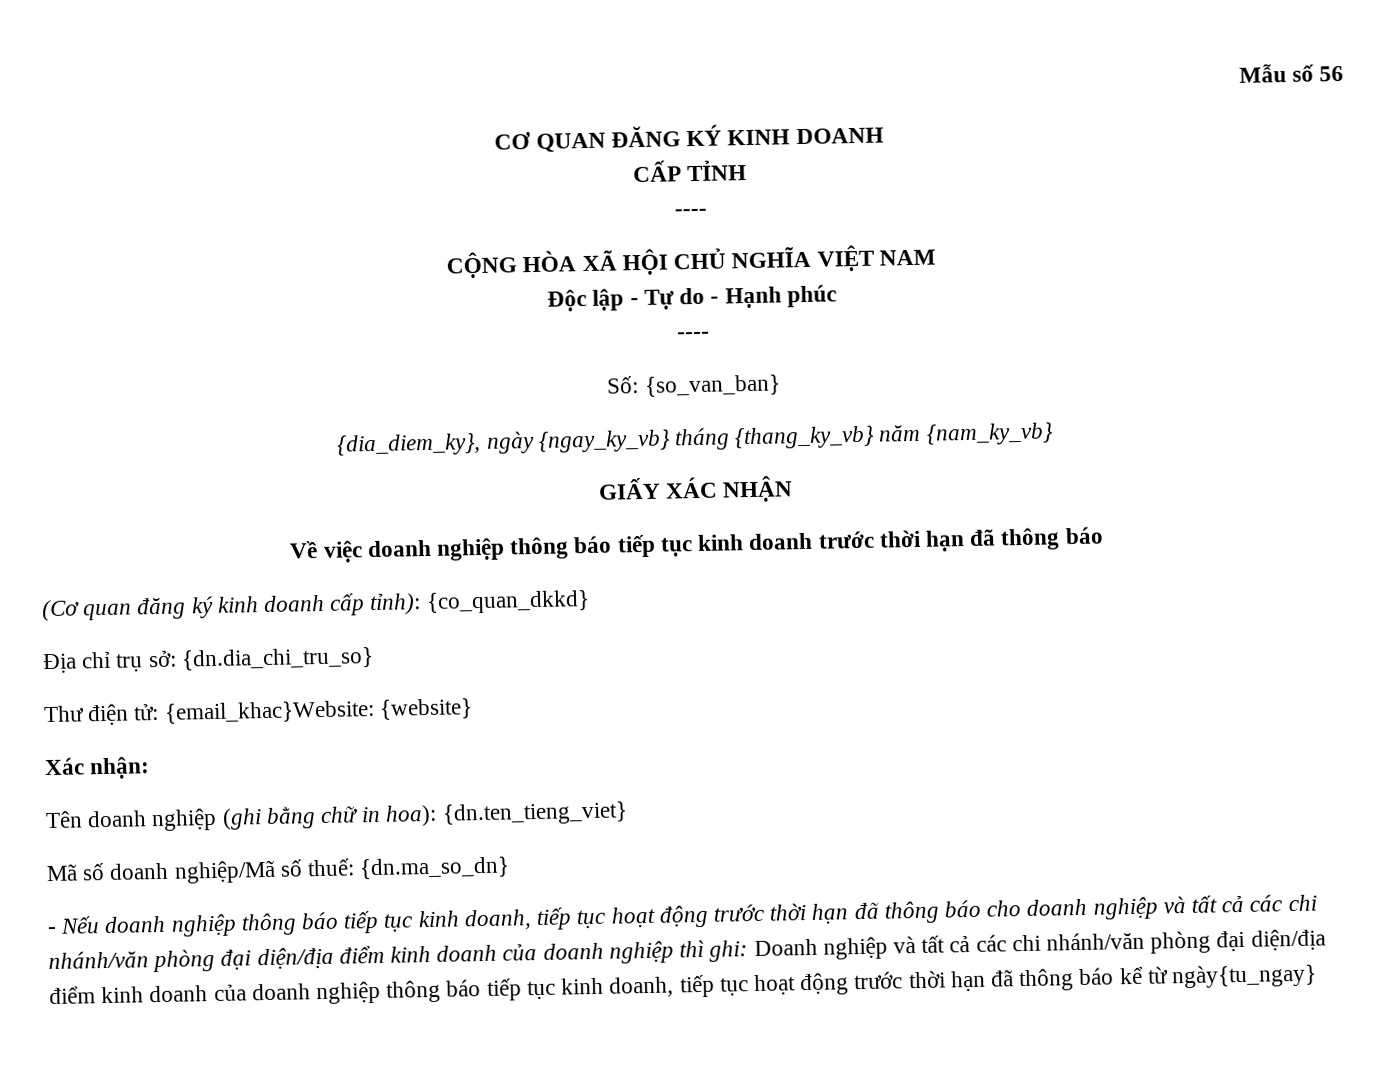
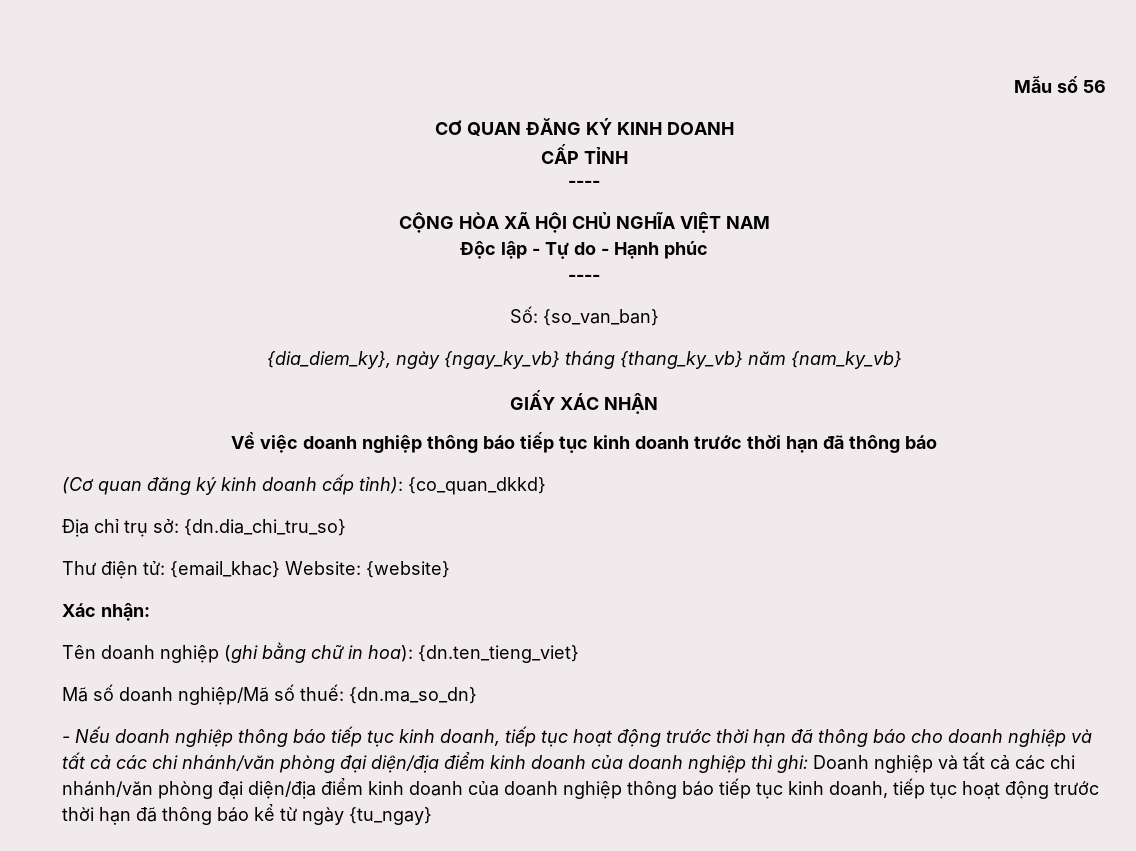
- Thư điện tử: {email_khac}Website: {website}
+ Thư điện tử: {email_khac} Website: {website}
- Doanh nghiệp và tất cả các chi nhánh/văn phòng đại diện/địa điểm kinh doanh của doanh nghiệp thông báo tiếp tục kinh doanh, tiếp tục hoạt động trước thời hạn đã thông báo kể từ ngày{tu_ngay}
+ Doanh nghiệp và tất cả các chi nhánh/văn phòng đại diện/địa điểm kinh doanh của doanh nghiệp thông báo tiếp tục kinh doanh, tiếp tục hoạt động trước thời hạn đã thông báo kể từ ngày {tu_ngay}

